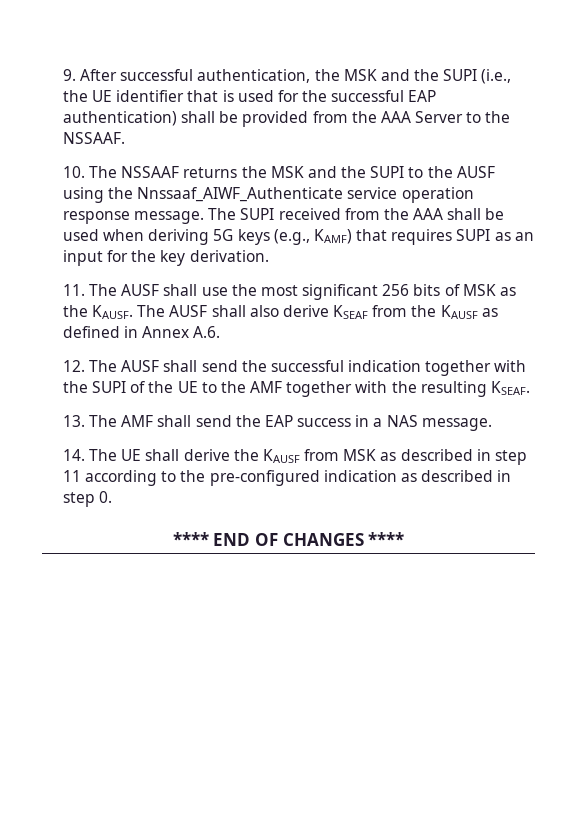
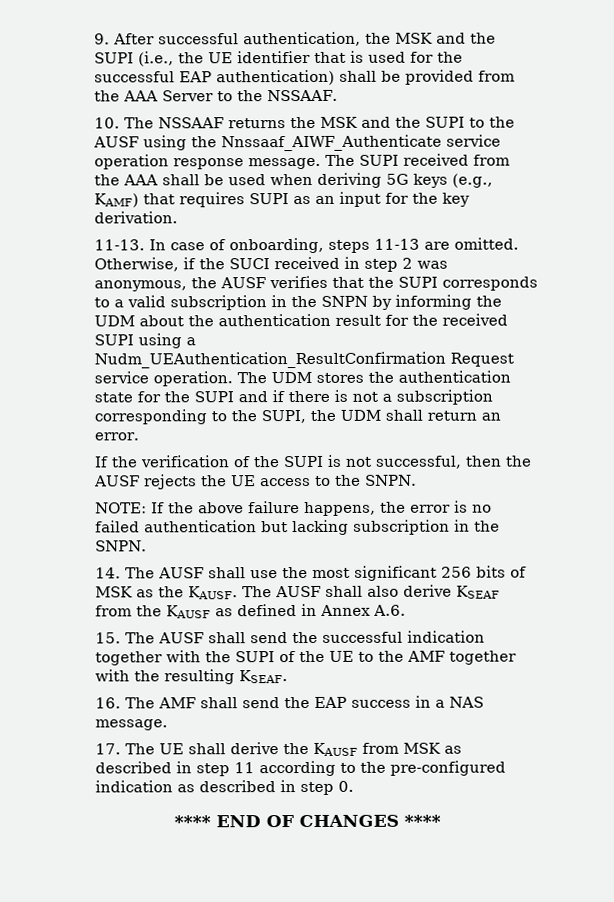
- 11. The AUSF shall use the most significant 256 bits of MSK as the KAUSF.
+ 11-13. In case of onboarding, steps 11-13 are omitted. Otherwise, if the SUCI received in step 2 was anonymous, the AUSF verifies that the SUPI corresponds to a valid subscription in the SNPN by informing the UDM about the authentication result for the received SUPI using a Nudm_UEAuthentication_ResultConfirmation Request service operation. The UDM stores the authentication state for the SUPI and if there is not a subscription corresponding to the SUPI, the UDM shall return an error.
+ If the verification of the SUPI is not successful, then the AUSF rejects the UE access to the SNPN.
+ NOTE: If the above failure happens, the error is no failed authentication but lacking subscription in the SNPN.
+ 14. The AUSF shall use the most significant 256 bits of MSK as the KAUSF.
- 12. The AUSF shall send the successful indication together with the SUPI of the UE to the AMF together with the resulting KSEAF.
+ 15. The AUSF shall send the successful indication together with the SUPI of the UE to the AMF together with the resulting KSEAF.
- 13. The AMF shall send the EAP success in a NAS message.
+ 16. The AMF shall send the EAP success in a NAS message.
- 14. The UE shall derive the KAUSF from MSK as described in step 11 according to the pre-configured indication as described in step 0.
+ 17. The UE shall derive the KAUSF from MSK as described in step 11 according to the pre-configured indication as described in step 0.

